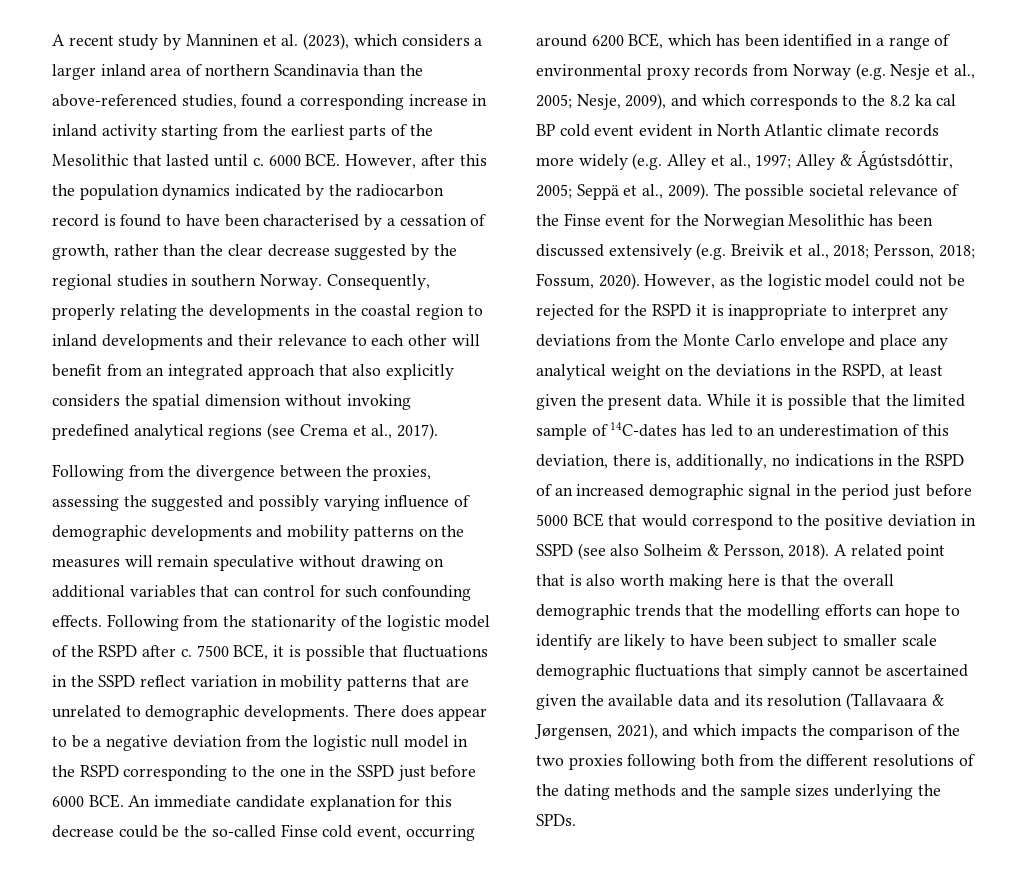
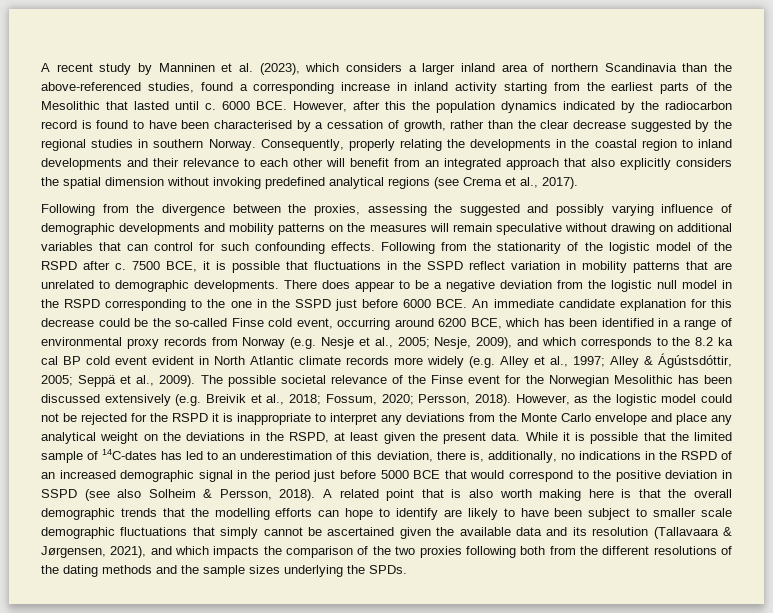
- The possible societal relevance of the Finse event for the Norwegian Mesolithic has been discussed extensively (e.g. Breivik et al., 2018; Persson, 2018; Fossum, 2020).
+ The possible societal relevance of the Finse event for the Norwegian Mesolithic has been discussed extensively (e.g. Breivik et al., 2018; Fossum, 2020; Persson, 2018).

